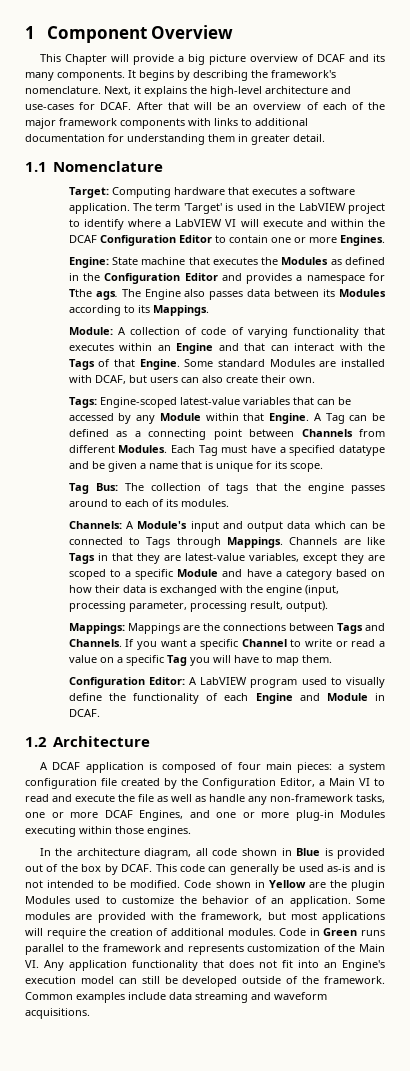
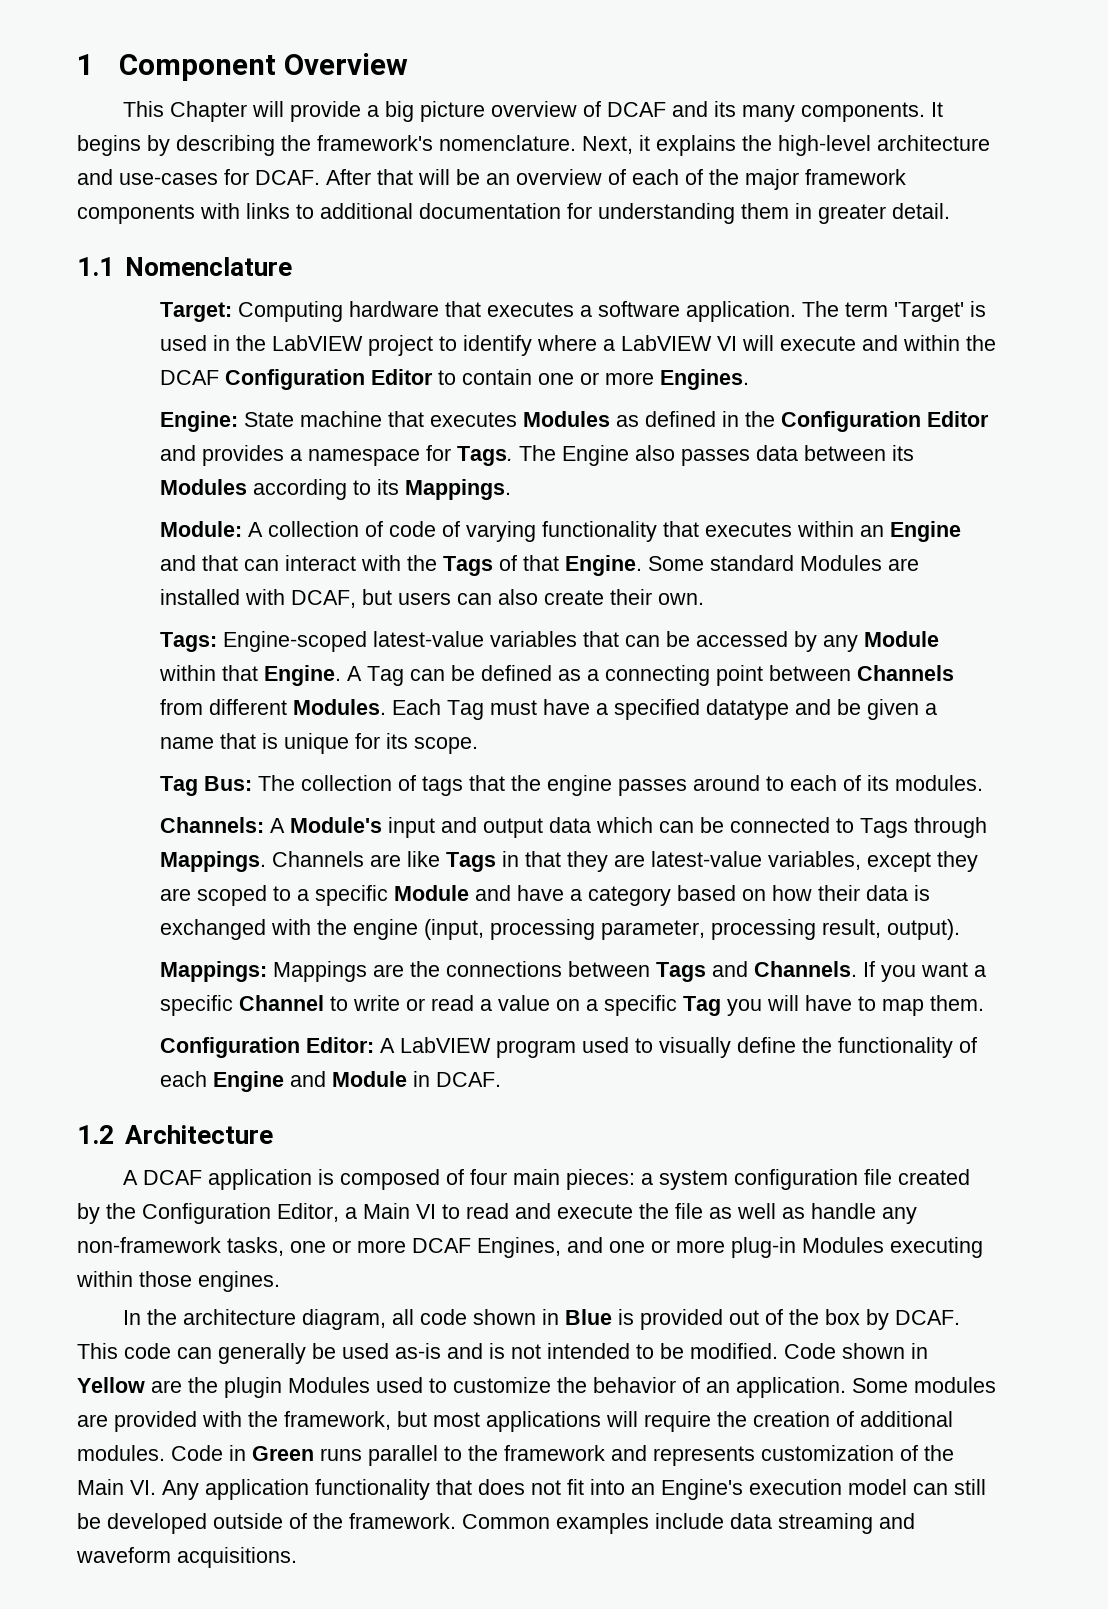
- Engine: State machine that executes the Modules as defined in the Configuration Editor and provides a namespace for Tthe ags.
+ Engine: State machine that executes Modules as defined in the Configuration Editor and provides a namespace for Tags.

